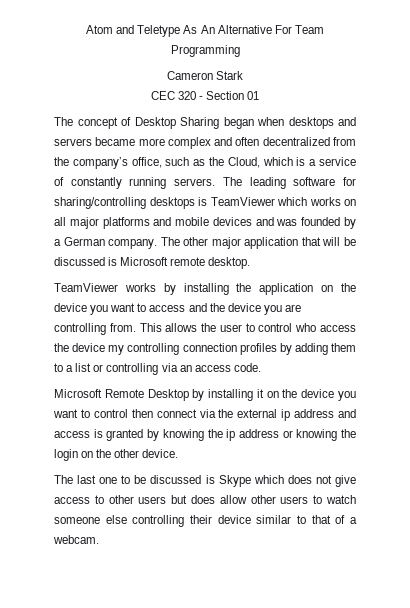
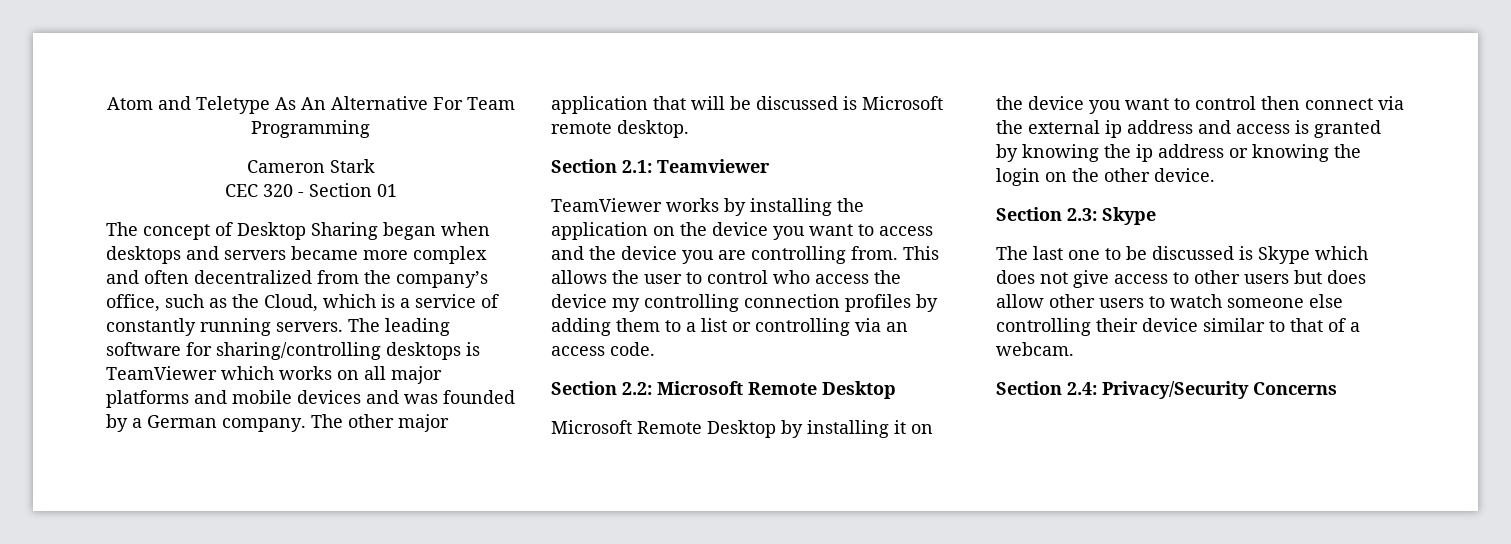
+ Section 2.1: Teamviewer
+ Section 2.2: Microsoft Remote Desktop
+ Section 2.3: Skype
+ Section 2.4: Privacy/Security Concerns

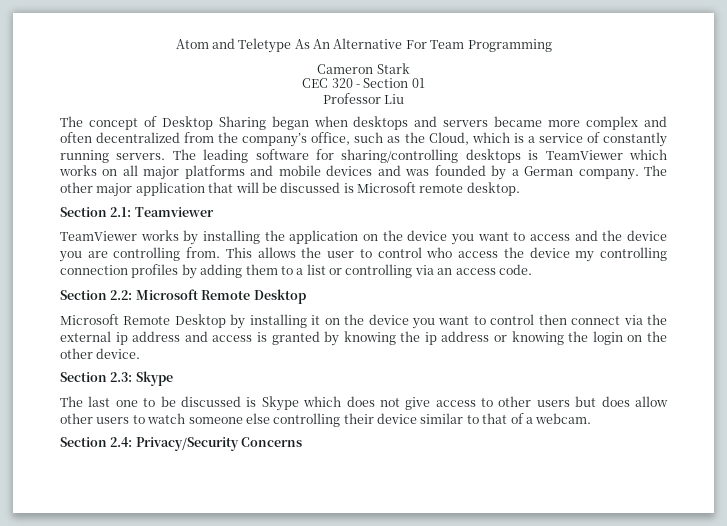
+ Professor Liu

